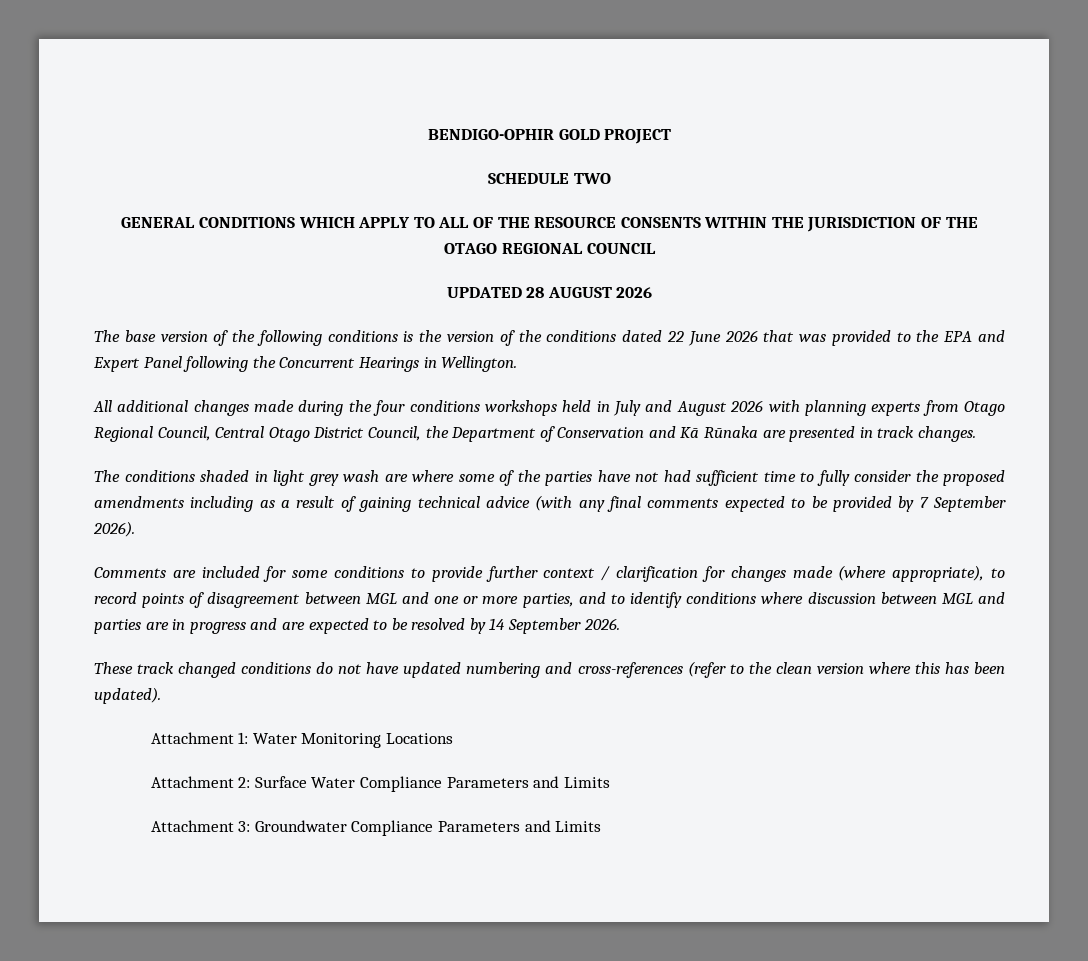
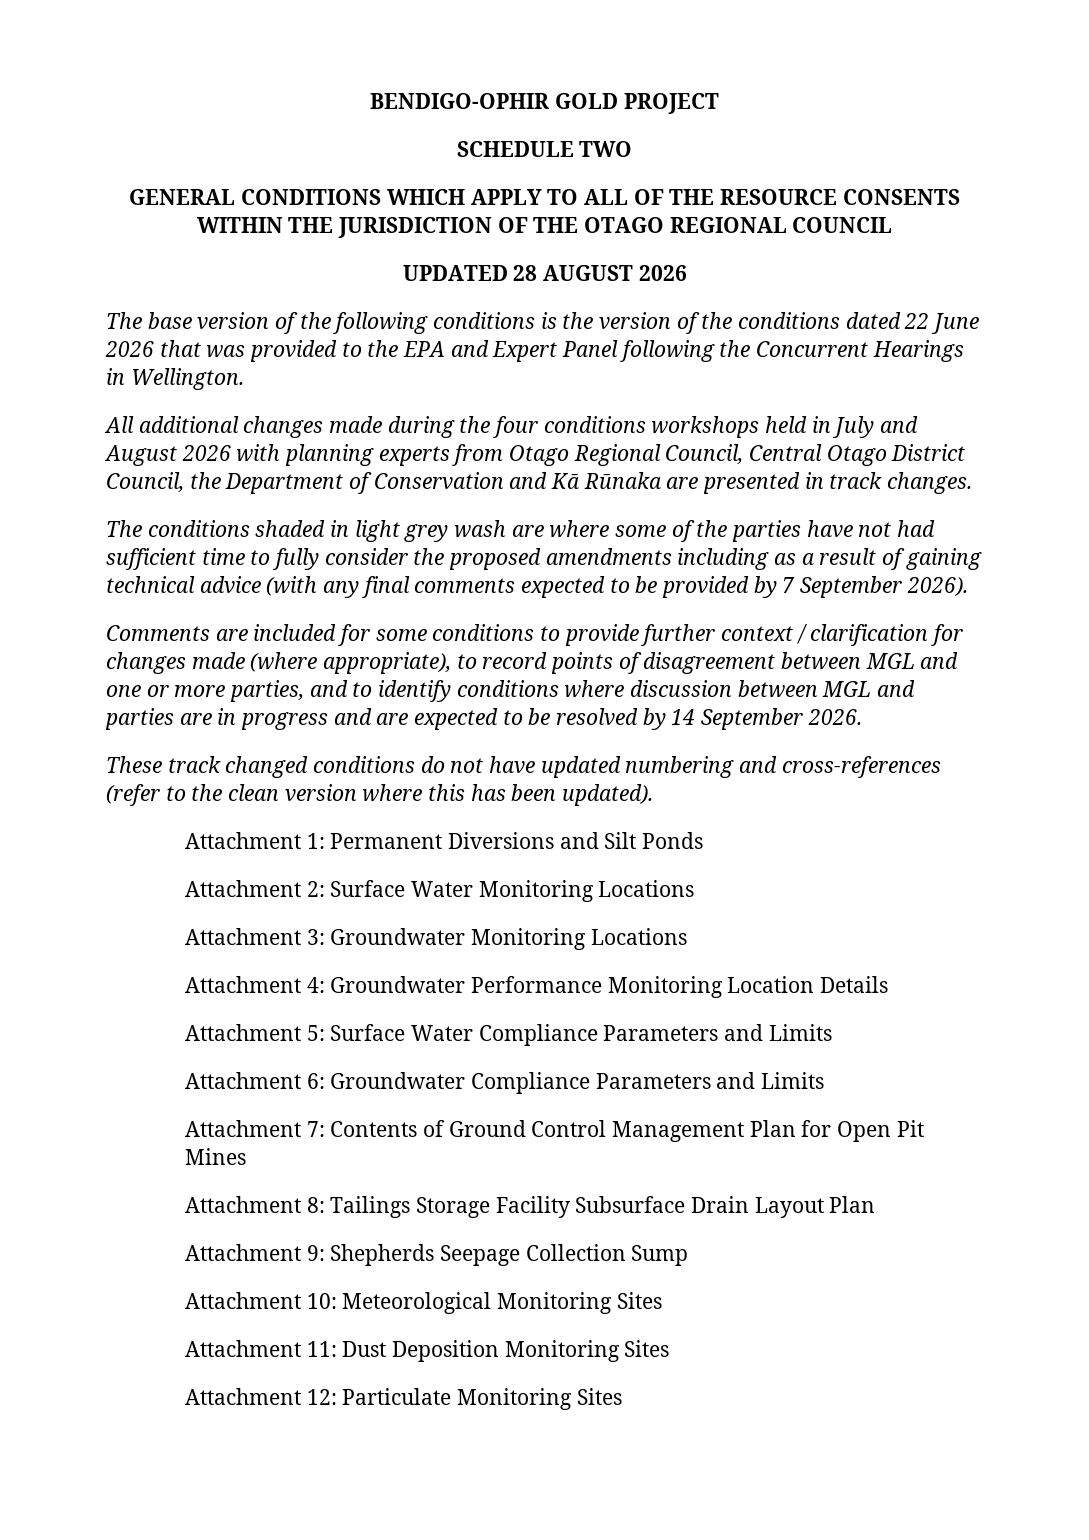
- Attachment 1: Water Monitoring Locations
- Attachment 2: Surface Water Compliance Parameters and Limits
+ Attachment 1: Permanent Diversions and Silt Ponds
+ Attachment 2: Surface Water Monitoring Locations
+ Attachment 3: Groundwater Monitoring Locations
+ Attachment 4: Groundwater Performance Monitoring Location Details
+ Attachment 5: Surface Water Compliance Parameters and Limits
- Attachment 3: Groundwater Compliance Parameters and Limits
+ Attachment 6: Groundwater Compliance Parameters and Limits
+ Attachment 7: Contents of Ground Control Management Plan for Open Pit Mines
+ Attachment 8: Tailings Storage Facility Subsurface Drain Layout Plan
+ Attachment 9: Shepherds Seepage Collection Sump
+ Attachment 10: Meteorological Monitoring Sites
+ Attachment 11: Dust Deposition Monitoring Sites
+ Attachment 12: Particulate Monitoring Sites

